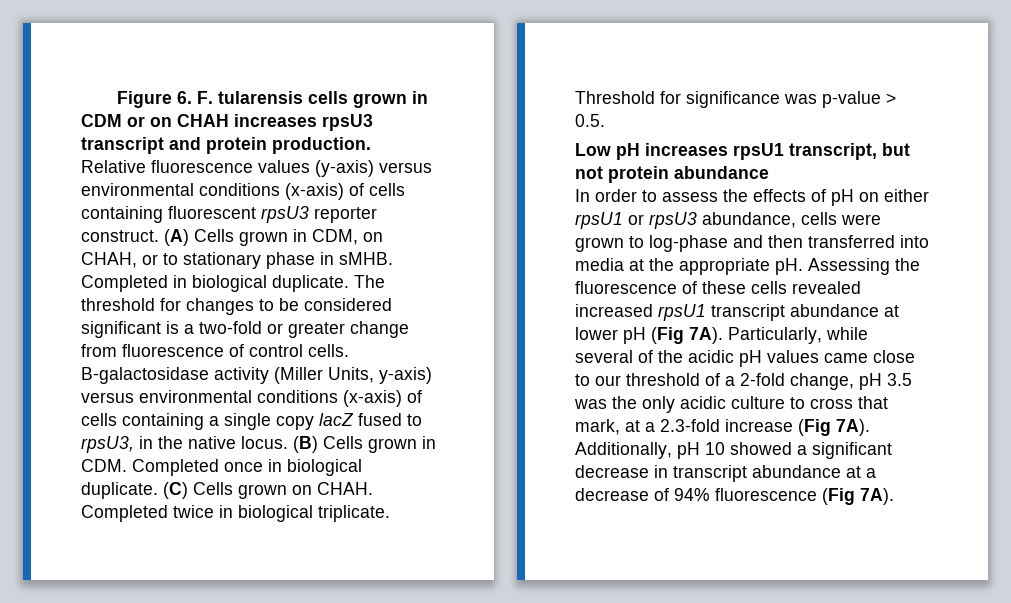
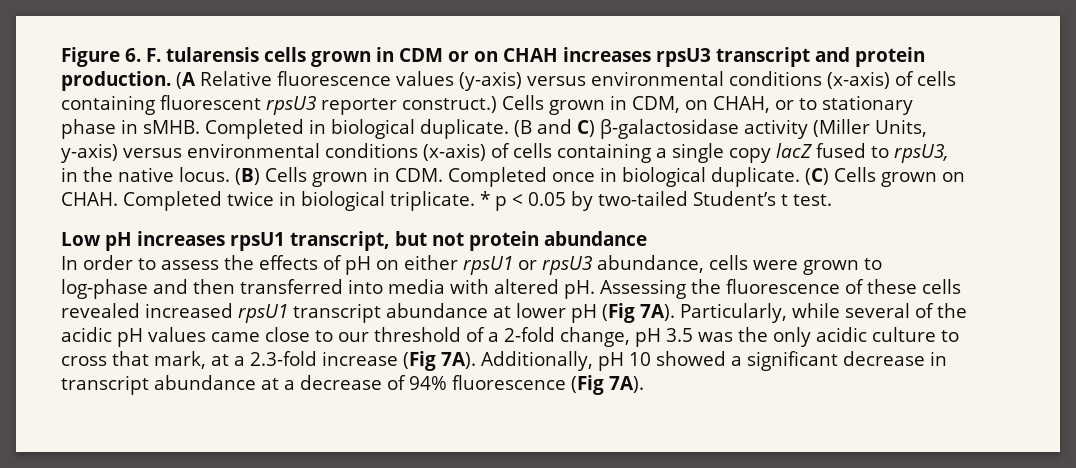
- Relative fluorescence values (y-axis) versus environmental conditions (x-axis) of cells containing fluorescent rpsU3 reporter construct. (A) Cells grown in CDM, on CHAH, or to stationary phase in sMHB.
+ (A Relative fluorescence values (y-axis) versus environmental conditions (x-axis) of cells containing fluorescent rpsU3 reporter construct.) Cells grown in CDM, on CHAH, or to stationary phase in sMHB.
- The threshold for changes to be considered significant is a two-fold or greater change from fluorescence of control cells. Β-galactosidase activity (Miller Units, y-axis) versus environmental conditions (x-axis) of cells containing a single copy lacZ fused to rpsU3, in the native locus.
+ (B and C) β-galactosidase activity (Miller Units, y-axis) versus environmental conditions (x-axis) of cells containing a single copy lacZ fused to rpsU3, in the native locus.
- Threshold for significance was p-value > 0.5.
+ * p < 0.05 by two-tailed Student’s t test.
- In order to assess the effects of pH on either rpsU1 or rpsU3 abundance, cells were grown to log-phase and then transferred into media at the appropriate pH.
+ In order to assess the effects of pH on either rpsU1 or rpsU3 abundance, cells were grown to log-phase and then transferred into media with altered pH.

